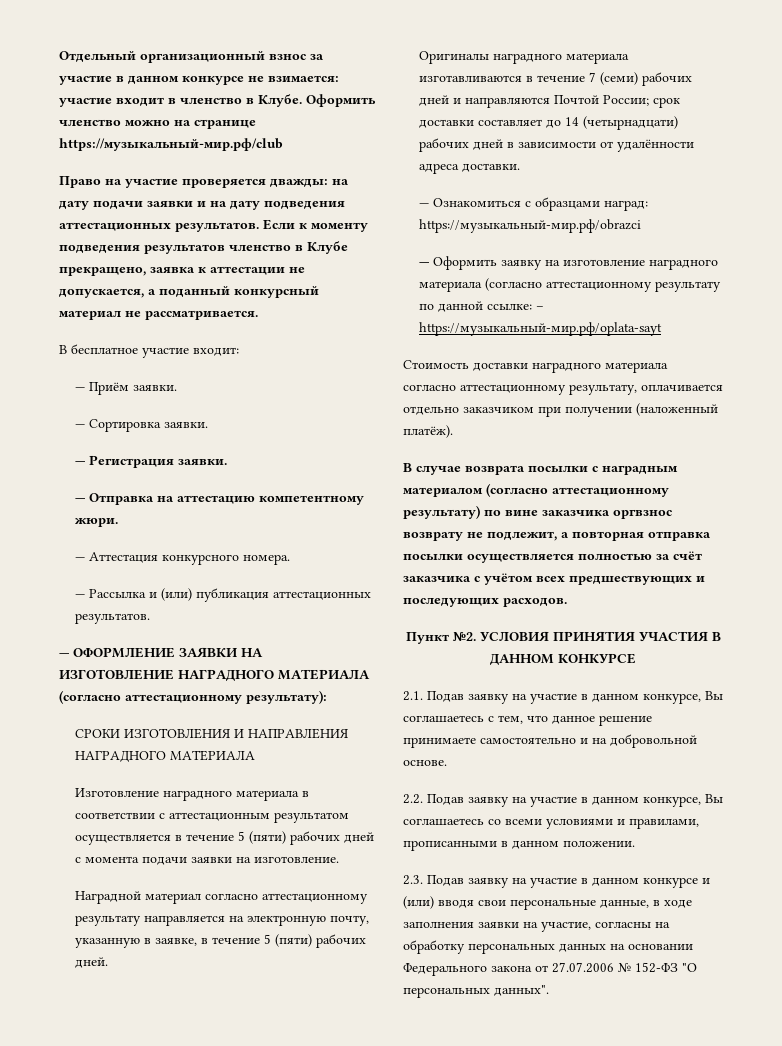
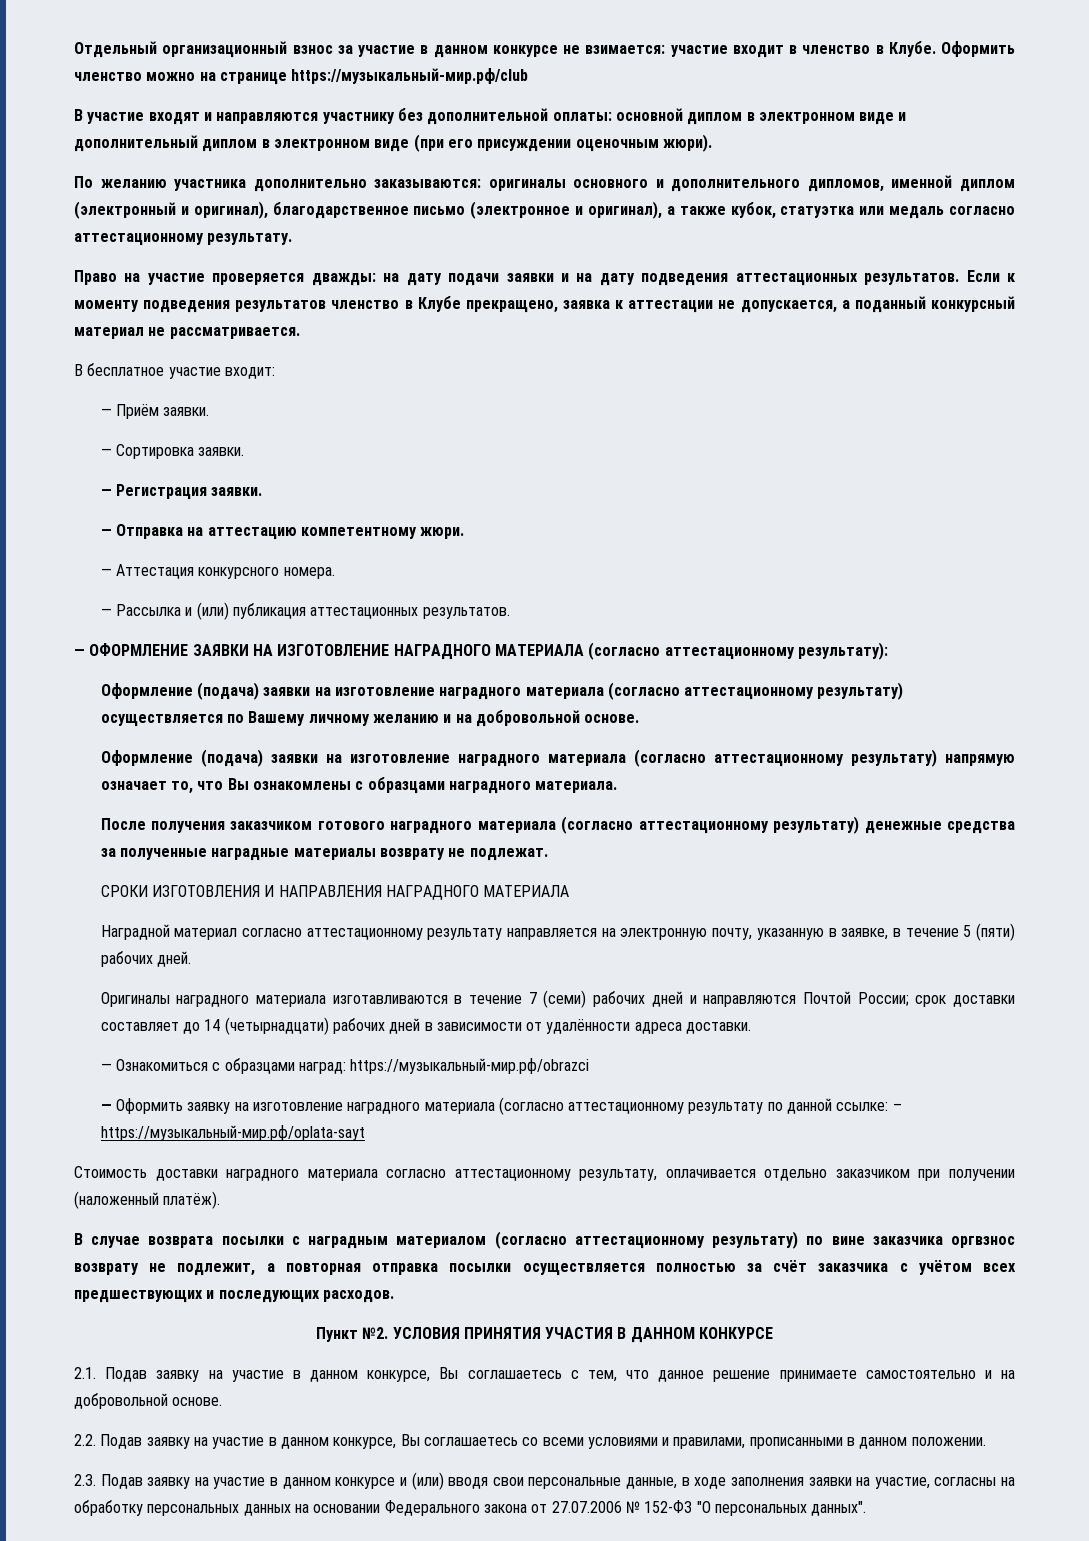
+ В участие входят и направляются участнику без дополнительной оплаты: основной диплом в электронном виде и дополнительный диплом в электронном виде (при его присуждении оценочным жюри).
+ По желанию участника дополнительно заказываются: оригиналы основного и дополнительного дипломов, именной диплом (электронный и оригинал), благодарственное письмо (электронное и оригинал), а также кубок, статуэтка или медаль согласно аттестационному результату.
+ Оформление (подача) заявки на изготовление наградного материала (согласно аттестационному результату) осуществляется по Вашему личному желанию и на добровольной основе.
+ Оформление (подача) заявки на изготовление наградного материала (согласно аттестационному результату) напрямую означает то, что Вы ознакомлены с образцами наградного материала.
+ После получения заказчиком готового наградного материала (согласно аттестационному результату) денежные средства за полученные наградные материалы возврату не подлежат.
- Изготовление наградного материала в соответствии с аттестационным результатом осуществляется в течение 5 (пяти) рабочих дней с момента подачи заявки на изготовление.

